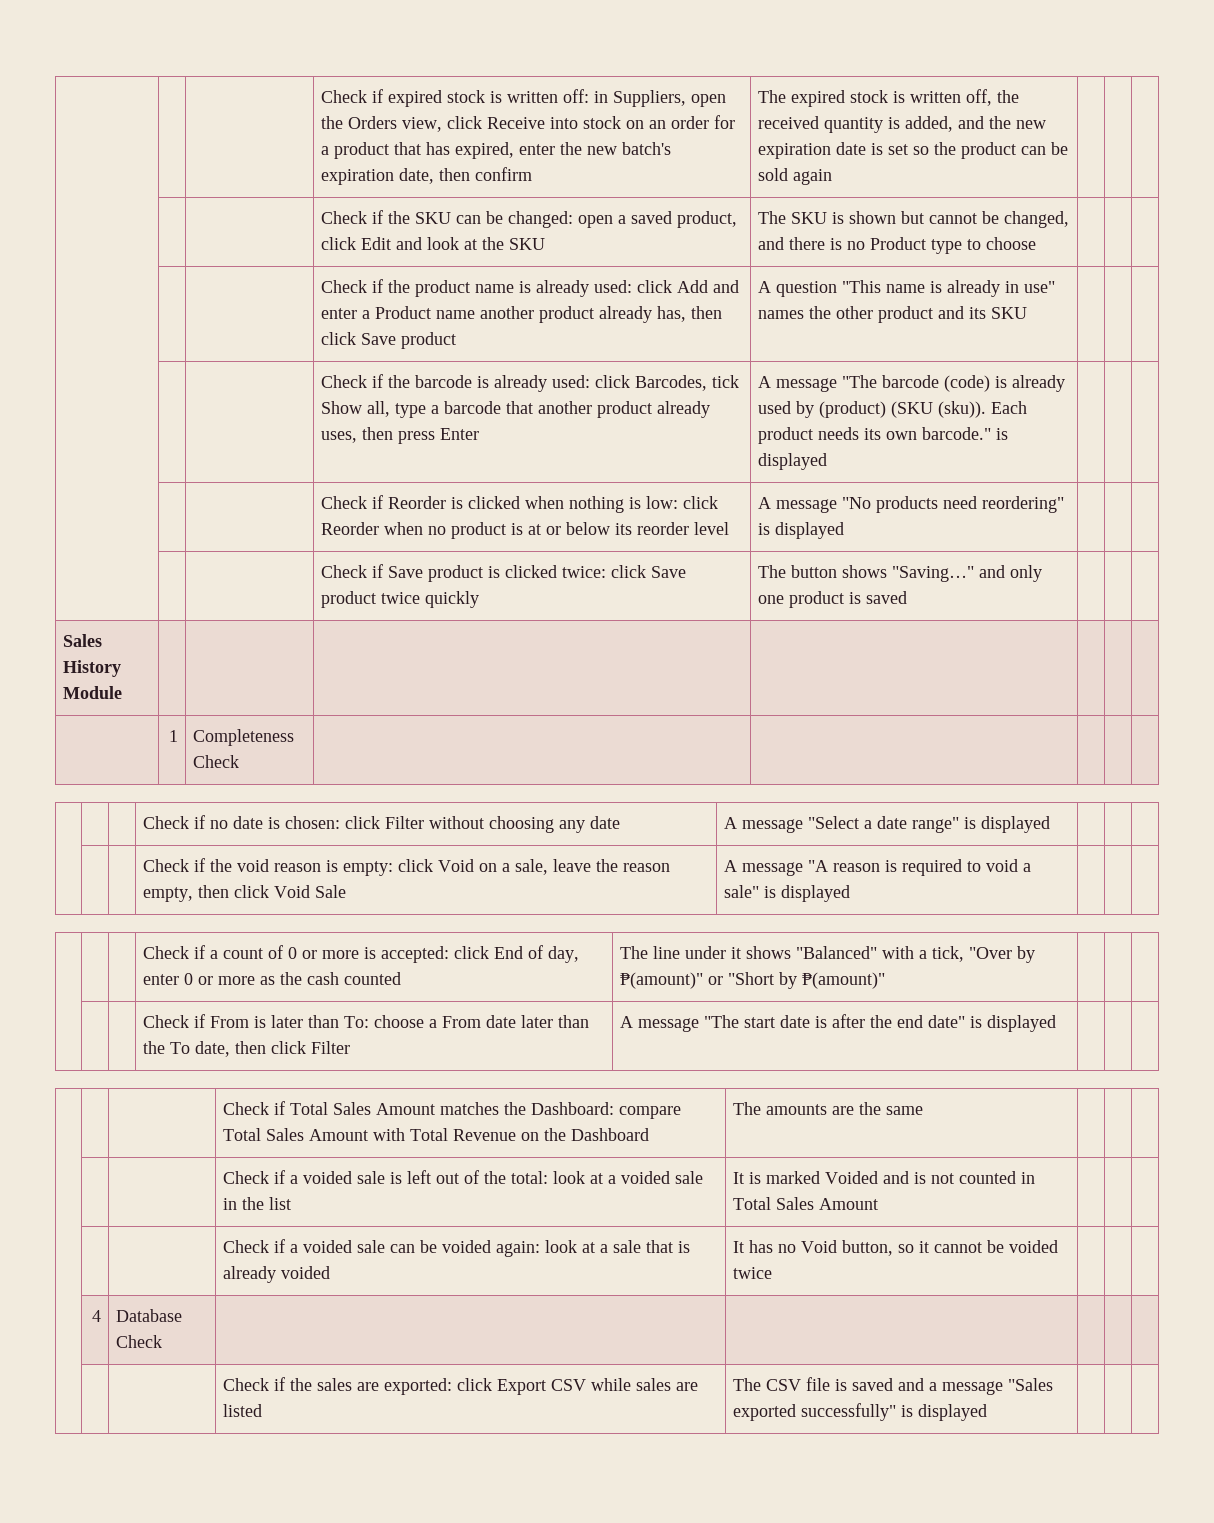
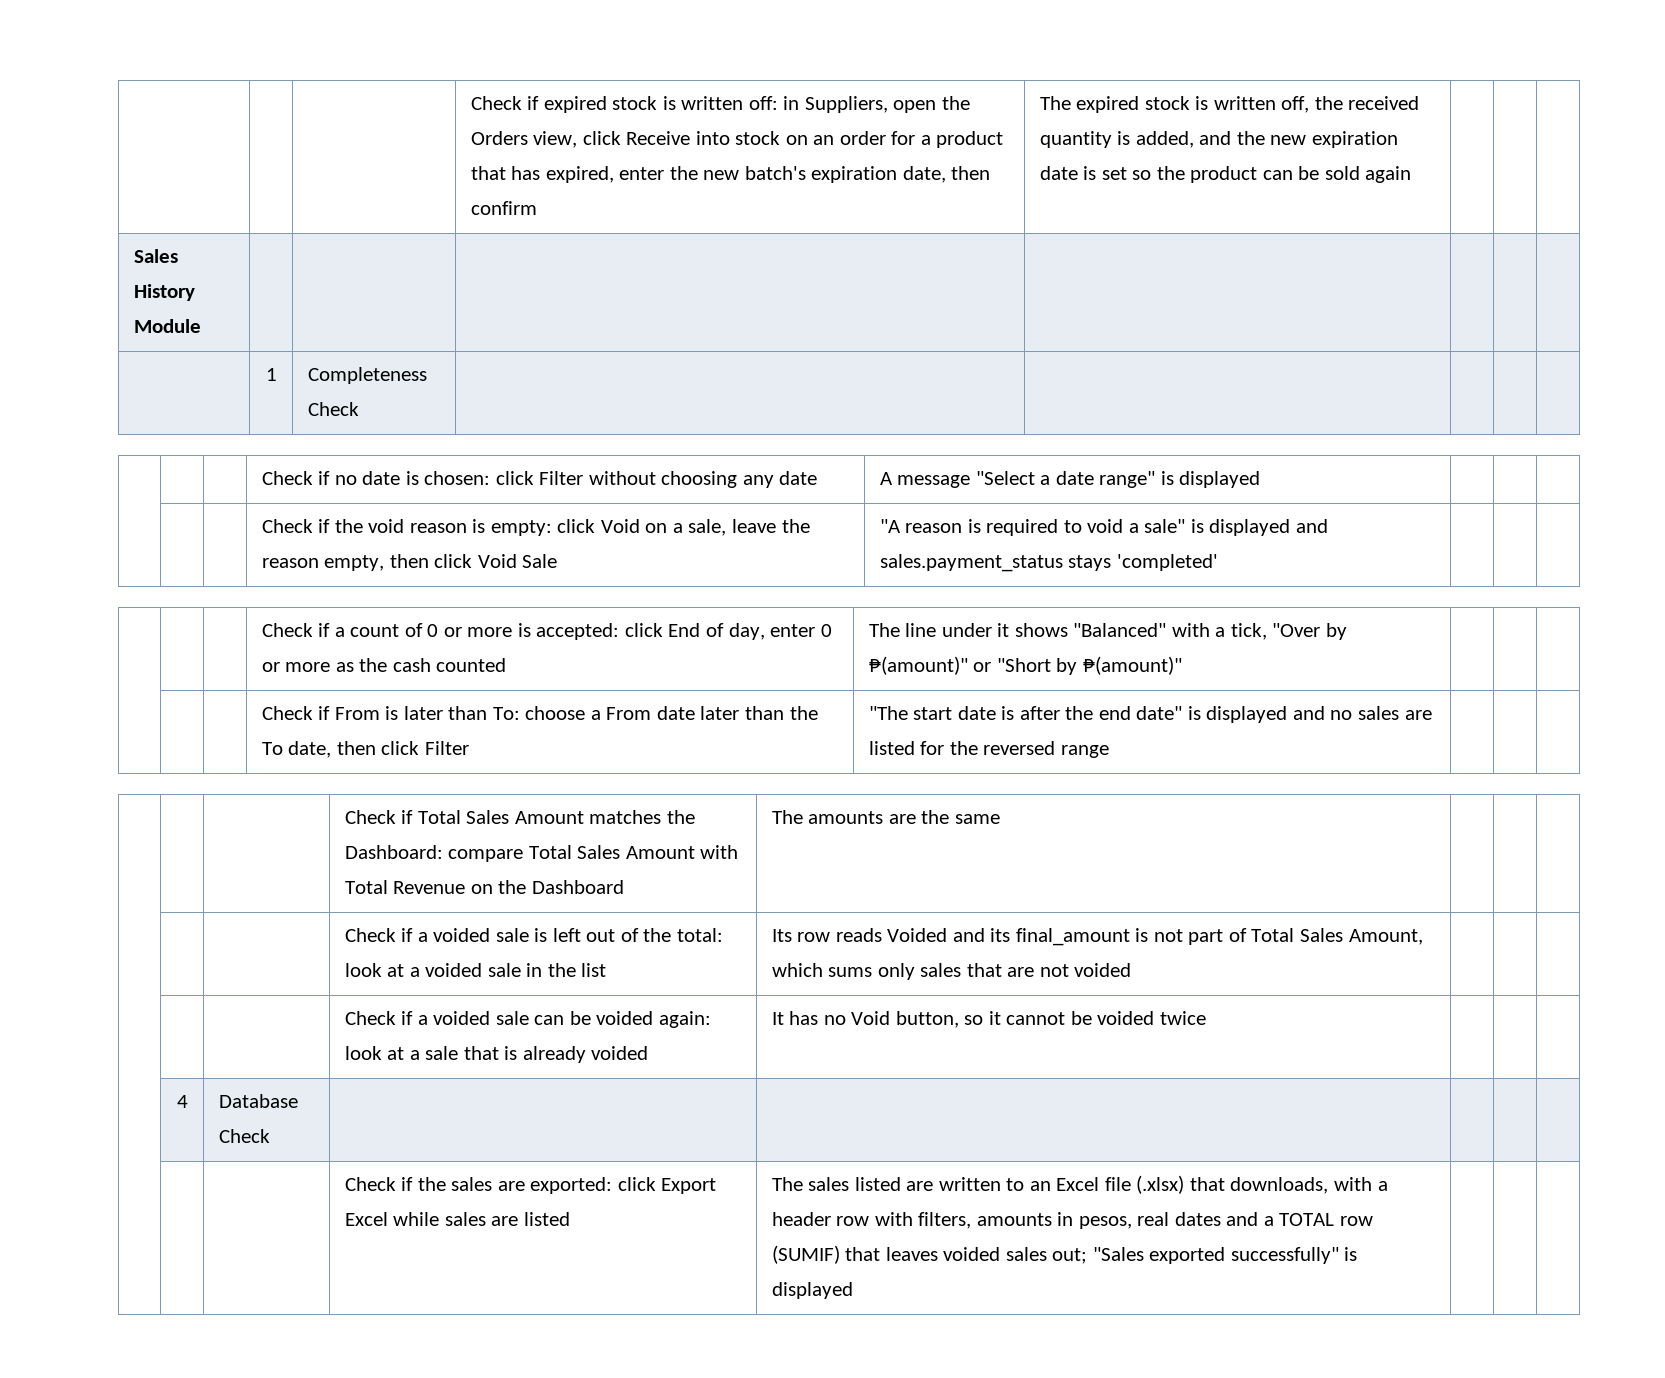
- | | | Check if the SKU can be changed: open a saved product, click Edit and look at the SKU | The SKU is shown but cannot be changed, and there is no Product type to choose | | |
- | | | Check if the product name is already used: click Add and enter a Product name another product already has, then click Save product | A question "This name is already in use" names the other product and its SKU | | |
- | | | Check if the barcode is already used: click Barcodes, tick Show all, type a barcode that another product already uses, then press Enter | A message "The barcode (code) is already used by (product) (SKU (sku)). Each product needs its own barcode." is displayed | | |
- | | | Check if Reorder is clicked when nothing is low: click Reorder when no product is at or below its reorder level | A message "No products need reordering" is displayed | | |
- | | | Check if Save product is clicked twice: click Save product twice quickly | The button shows "Saving…" and only one product is saved | | |
- | | | Check if the void reason is empty: click Void on a sale, leave the reason empty, then click Void Sale | A message "A reason is required to void a sale" is displayed | | |
+ | | | Check if the void reason is empty: click Void on a sale, leave the reason empty, then click Void Sale | "A reason is required to void a sale" is displayed and sales.payment_status stays 'completed' | | |
- | | | Check if From is later than To: choose a From date later than the To date, then click Filter | A message "The start date is after the end date" is displayed | | |
+ | | | Check if From is later than To: choose a From date later than the To date, then click Filter | "The start date is after the end date" is displayed and no sales are listed for the reversed range | | |
- It is marked Voided and is not counted in Total Sales Amount
+ Its row reads Voided and its final_amount is not part of Total Sales Amount, which sums only sales that are not voided
- Check if the sales are exported: click Export CSV while sales are listed
+ Check if the sales are exported: click Export Excel while sales are listed
- The CSV file is saved and a message "Sales exported successfully" is displayed
+ The sales listed are written to an Excel file (.xlsx) that downloads, with a header row with filters, amounts in pesos, real dates and a TOTAL row (SUMIF) that leaves voided sales out; "Sales exported successfully" is displayed

